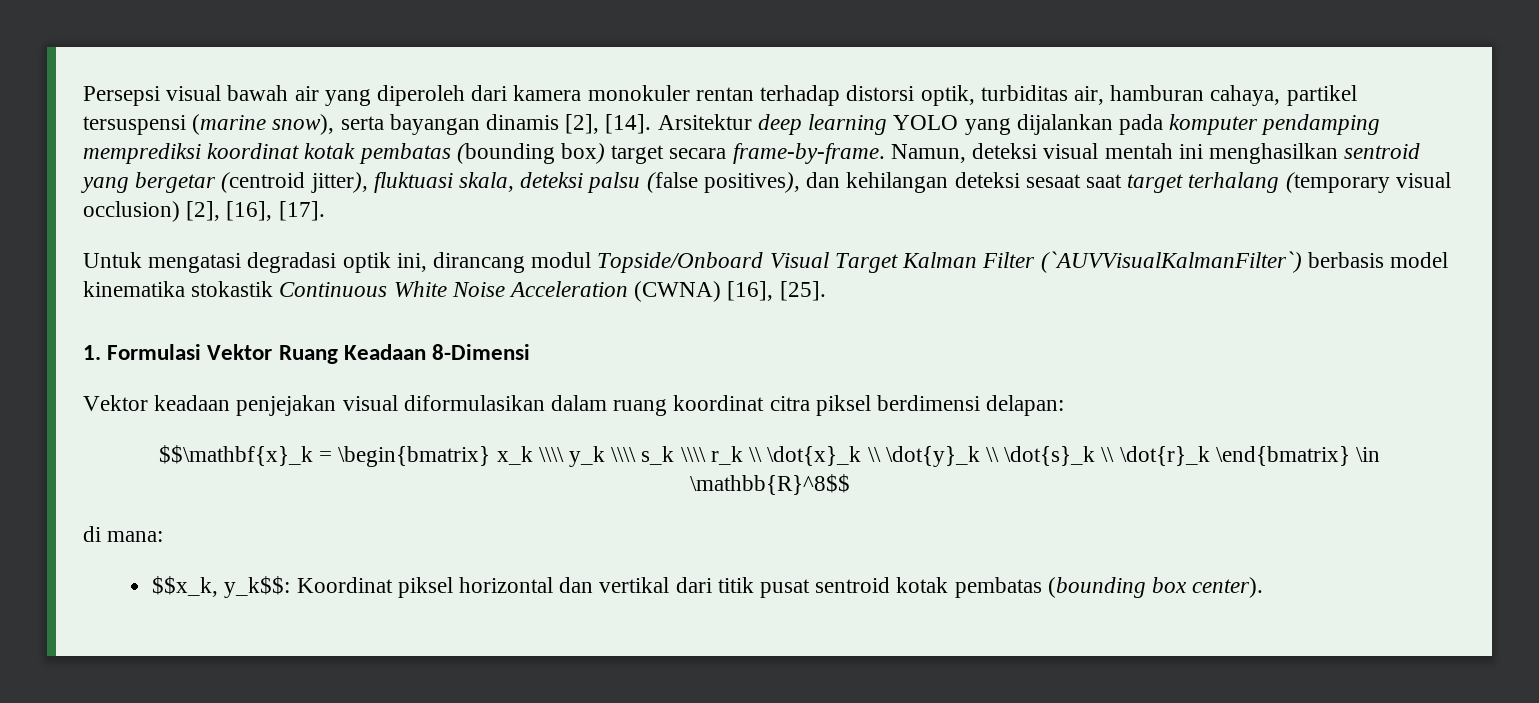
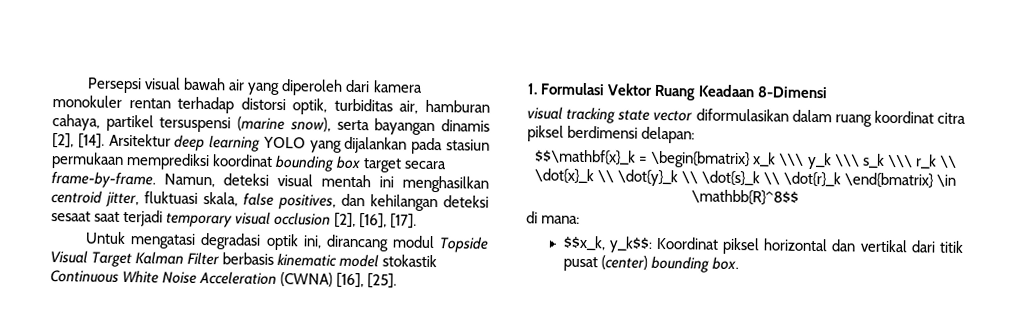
- Arsitektur deep learning YOLO yang dijalankan pada komputer pendamping memprediksi koordinat kotak pembatas (bounding box) target secara frame-by-frame.
+ Arsitektur deep learning YOLO yang dijalankan pada stasiun permukaan memprediksi koordinat bounding box target secara frame-by-frame.
- Namun, deteksi visual mentah ini menghasilkan sentroid yang bergetar (centroid jitter), fluktuasi skala, deteksi palsu (false positives), dan kehilangan deteksi sesaat saat target terhalang (temporary visual occlusion) [2], [16], [17].
+ Namun, deteksi visual mentah ini menghasilkan centroid jitter, fluktuasi skala, false positives, dan kehilangan deteksi sesaat saat terjadi temporary visual occlusion [2], [16], [17].
- Untuk mengatasi degradasi optik ini, dirancang modul Topside/Onboard Visual Target Kalman Filter (`AUVVisualKalmanFilter`) berbasis model kinematika stokastik Continuous White Noise Acceleration (CWNA) [16], [25].
+ Untuk mengatasi degradasi optik ini, dirancang modul Topside Visual Target Kalman Filter berbasis kinematic model stokastik Continuous White Noise Acceleration (CWNA) [16], [25].
- Vektor keadaan penjejakan visual diformulasikan dalam ruang koordinat citra piksel berdimensi delapan:
+ visual tracking state vector diformulasikan dalam ruang koordinat citra piksel berdimensi delapan:
- $$\mathbf{x}_k = \begin{bmatrix} x_k \\\\ y_k \\\\ s_k \\\\ r_k \\ \dot{x}_k \\ \dot{y}_k \\ \dot{s}_k \\ \dot{r}_k \end{bmatrix} \in \mathbb{R}^8$$
+ $$\mathbf{x}_k = \begin{bmatrix} x_k \\\ y_k \\\ s_k \\\ r_k \\ \dot{x}_k \\ \dot{y}_k \\ \dot{s}_k \\ \dot{r}_k \end{bmatrix} \in \mathbb{R}^8$$
- $$x_k, y_k$$: Koordinat piksel horizontal dan vertikal dari titik pusat sentroid kotak pembatas (bounding box center).
+ $$x_k, y_k$$: Koordinat piksel horizontal dan vertikal dari titik pusat (center) bounding box.

